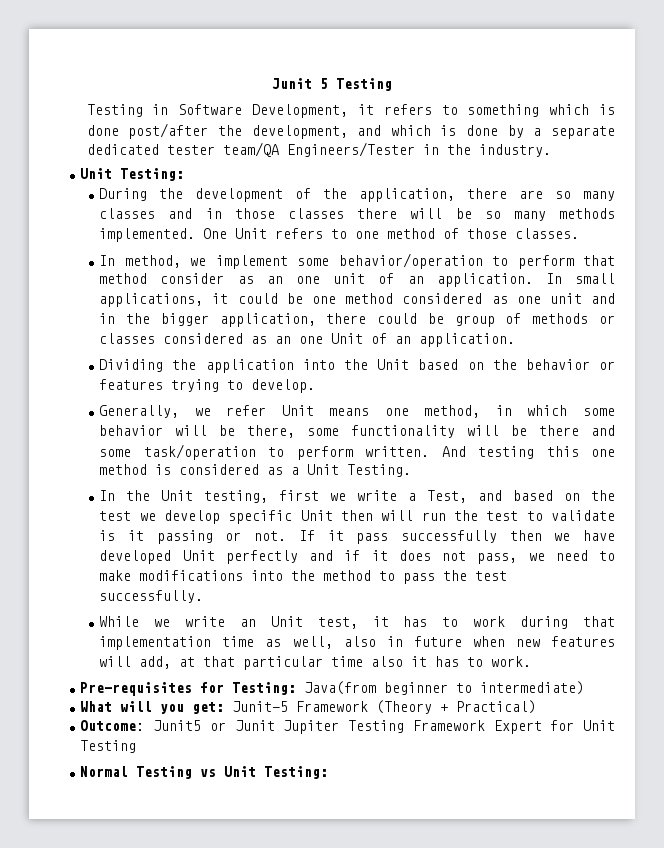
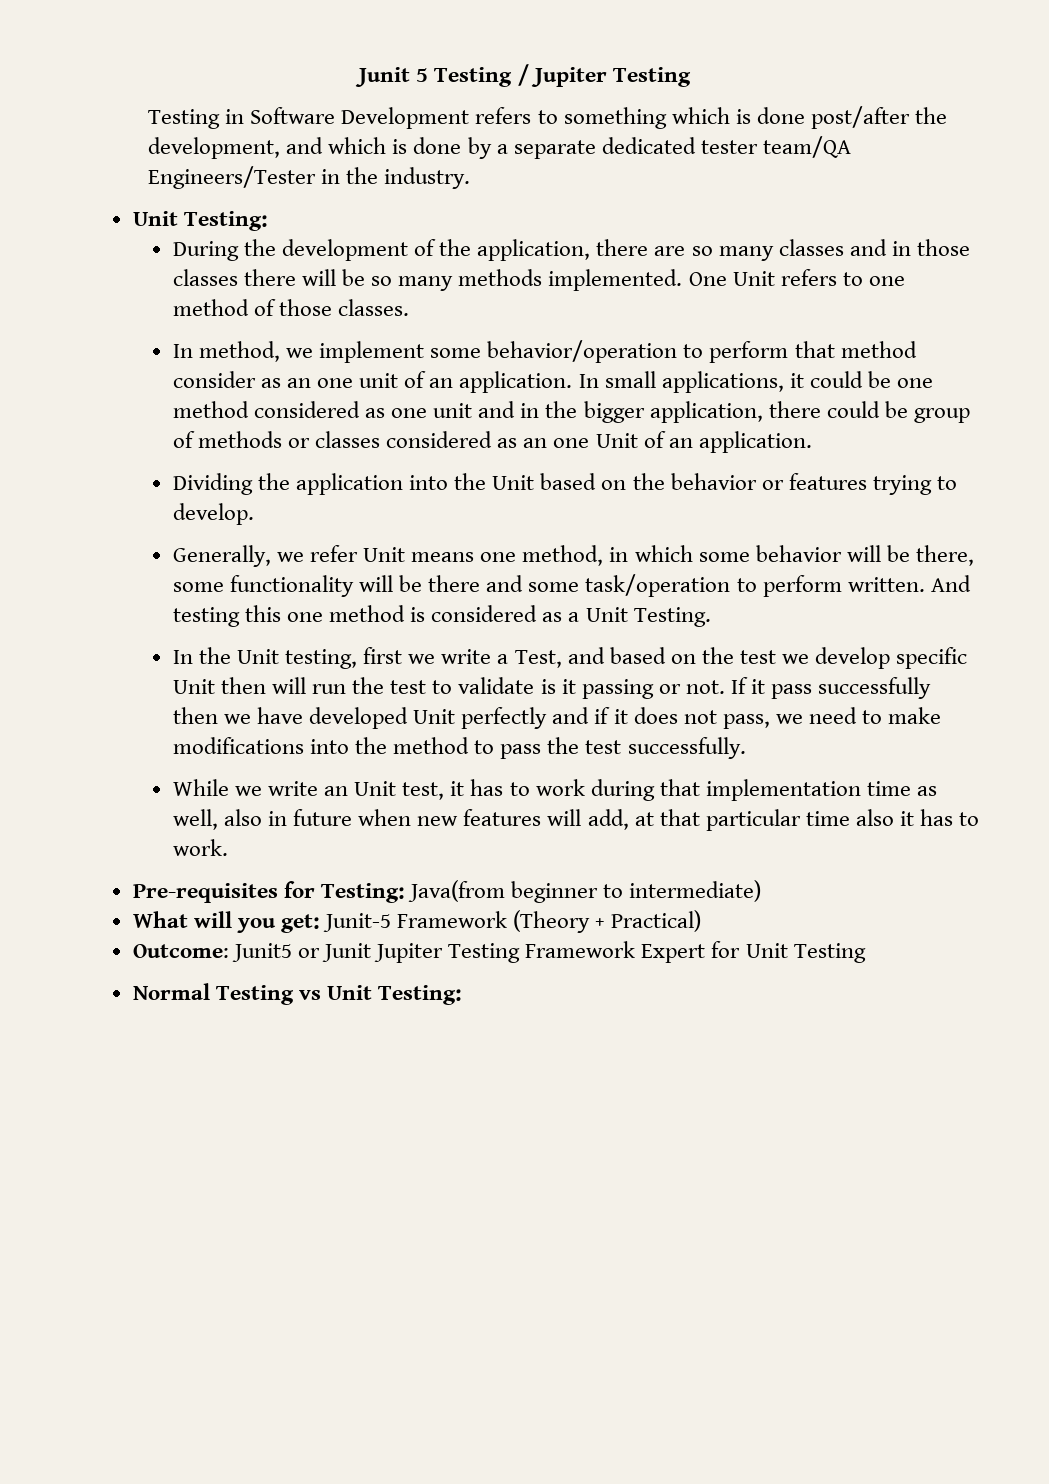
- Junit 5 Testing
+ Junit 5 Testing / Jupiter Testing
- Testing in Software Development, it refers to something which is done post/after the development, and which is done by a separate dedicated tester team/QA Engineers/Tester in the industry.
+ Testing in Software Development refers to something which is done post/after the development, and which is done by a separate dedicated tester team/QA Engineers/Tester in the industry.

